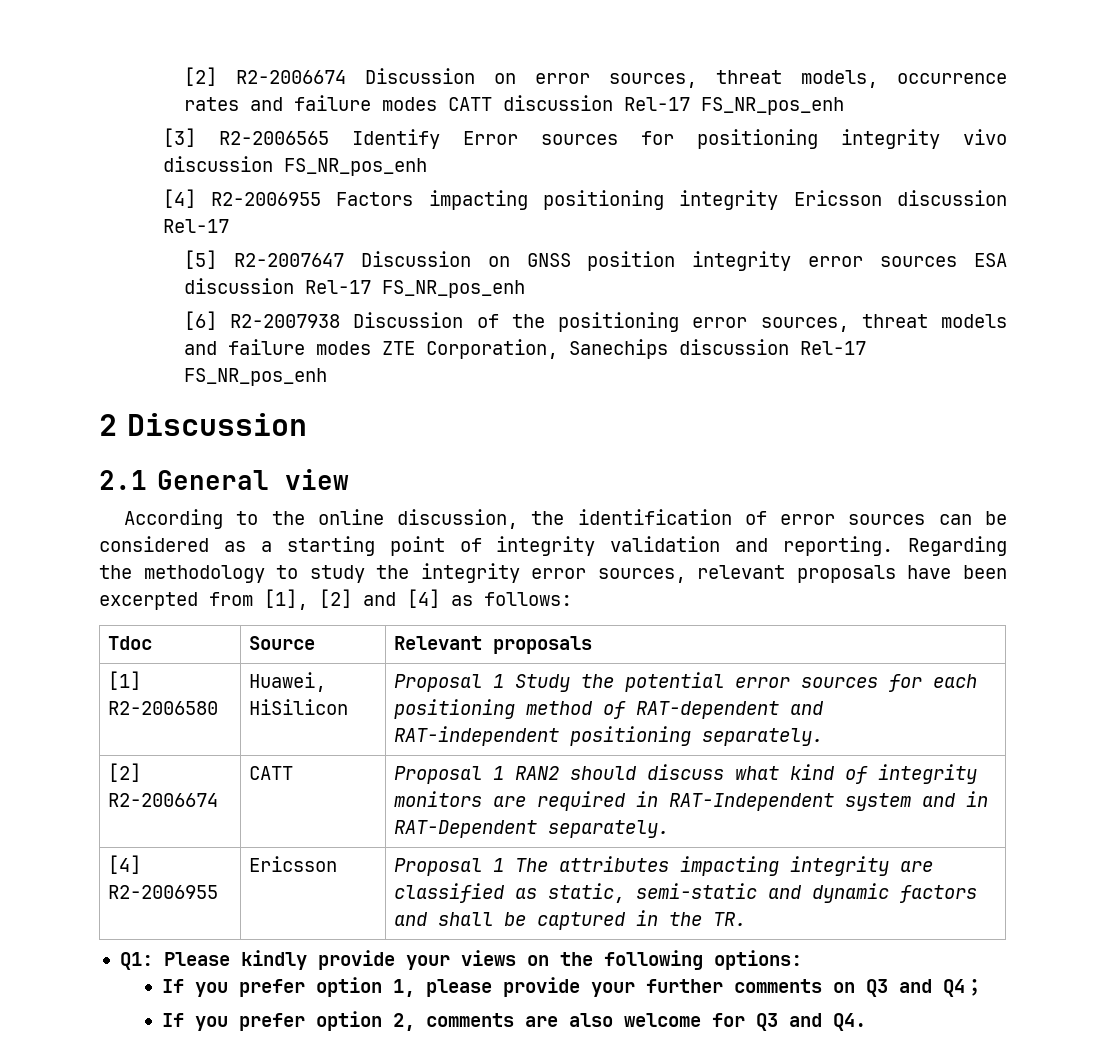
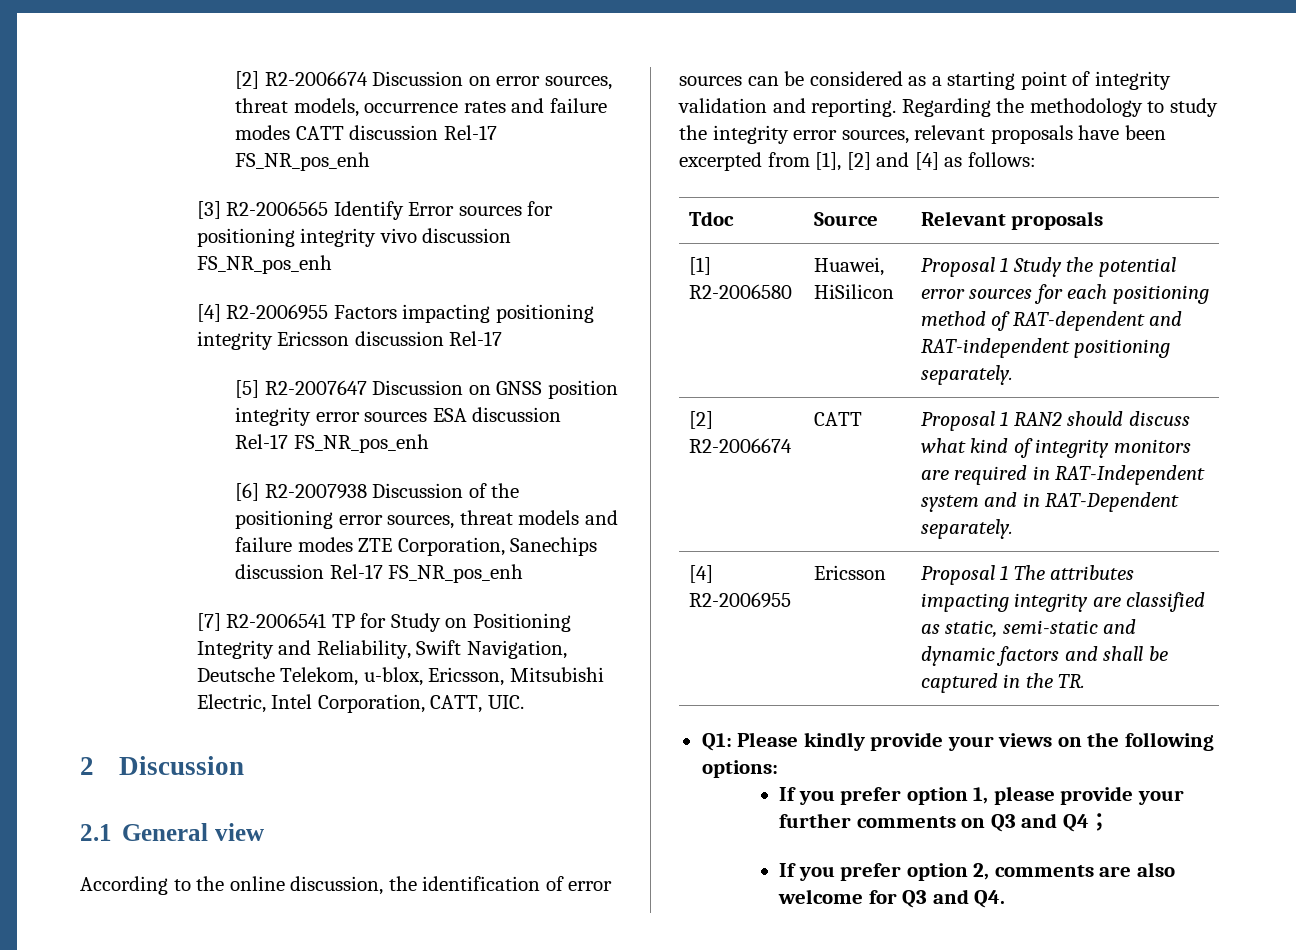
+ [7] R2-2006541 TP for Study on Positioning Integrity and Reliability, Swift Navigation, Deutsche Telekom, u-blox, Ericsson, Mitsubishi Electric, Intel Corporation, CATT, UIC.

